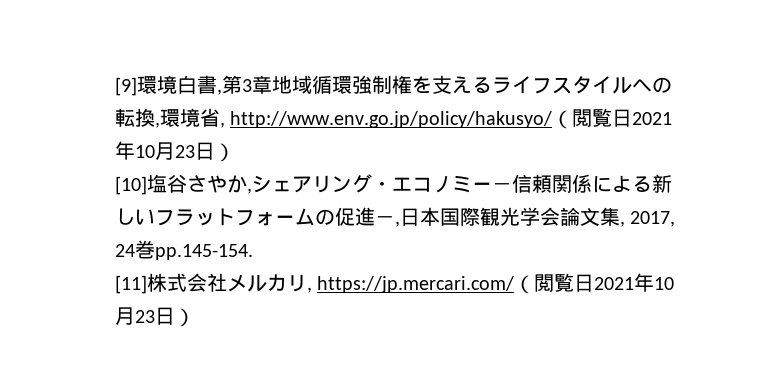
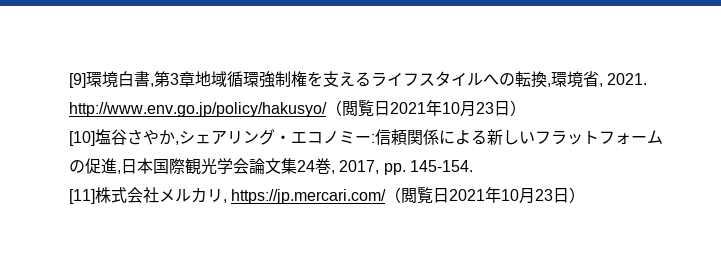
- [9]環境白書,第3章地域循環強制権を支えるライフスタイルへの転換,環境省, http://www.env.go.jp/policy/hakusyo/（閲覧日2021年10月23日）
+ [9]環境白書,第3章地域循環強制権を支えるライフスタイルへの転換,環境省, 2021. http://www.env.go.jp/policy/hakusyo/（閲覧日2021年10月23日）
- [10]塩谷さやか,シェアリング・エコノミー－信頼関係による新しいフラットフォームの促進－,日本国際観光学会論文集, 2017, 24巻pp.145-154.
+ [10]塩谷さやか,シェアリング・エコノミー:信頼関係による新しいフラットフォームの促進,日本国際観光学会論文集24巻, 2017, pp. 145-154.

